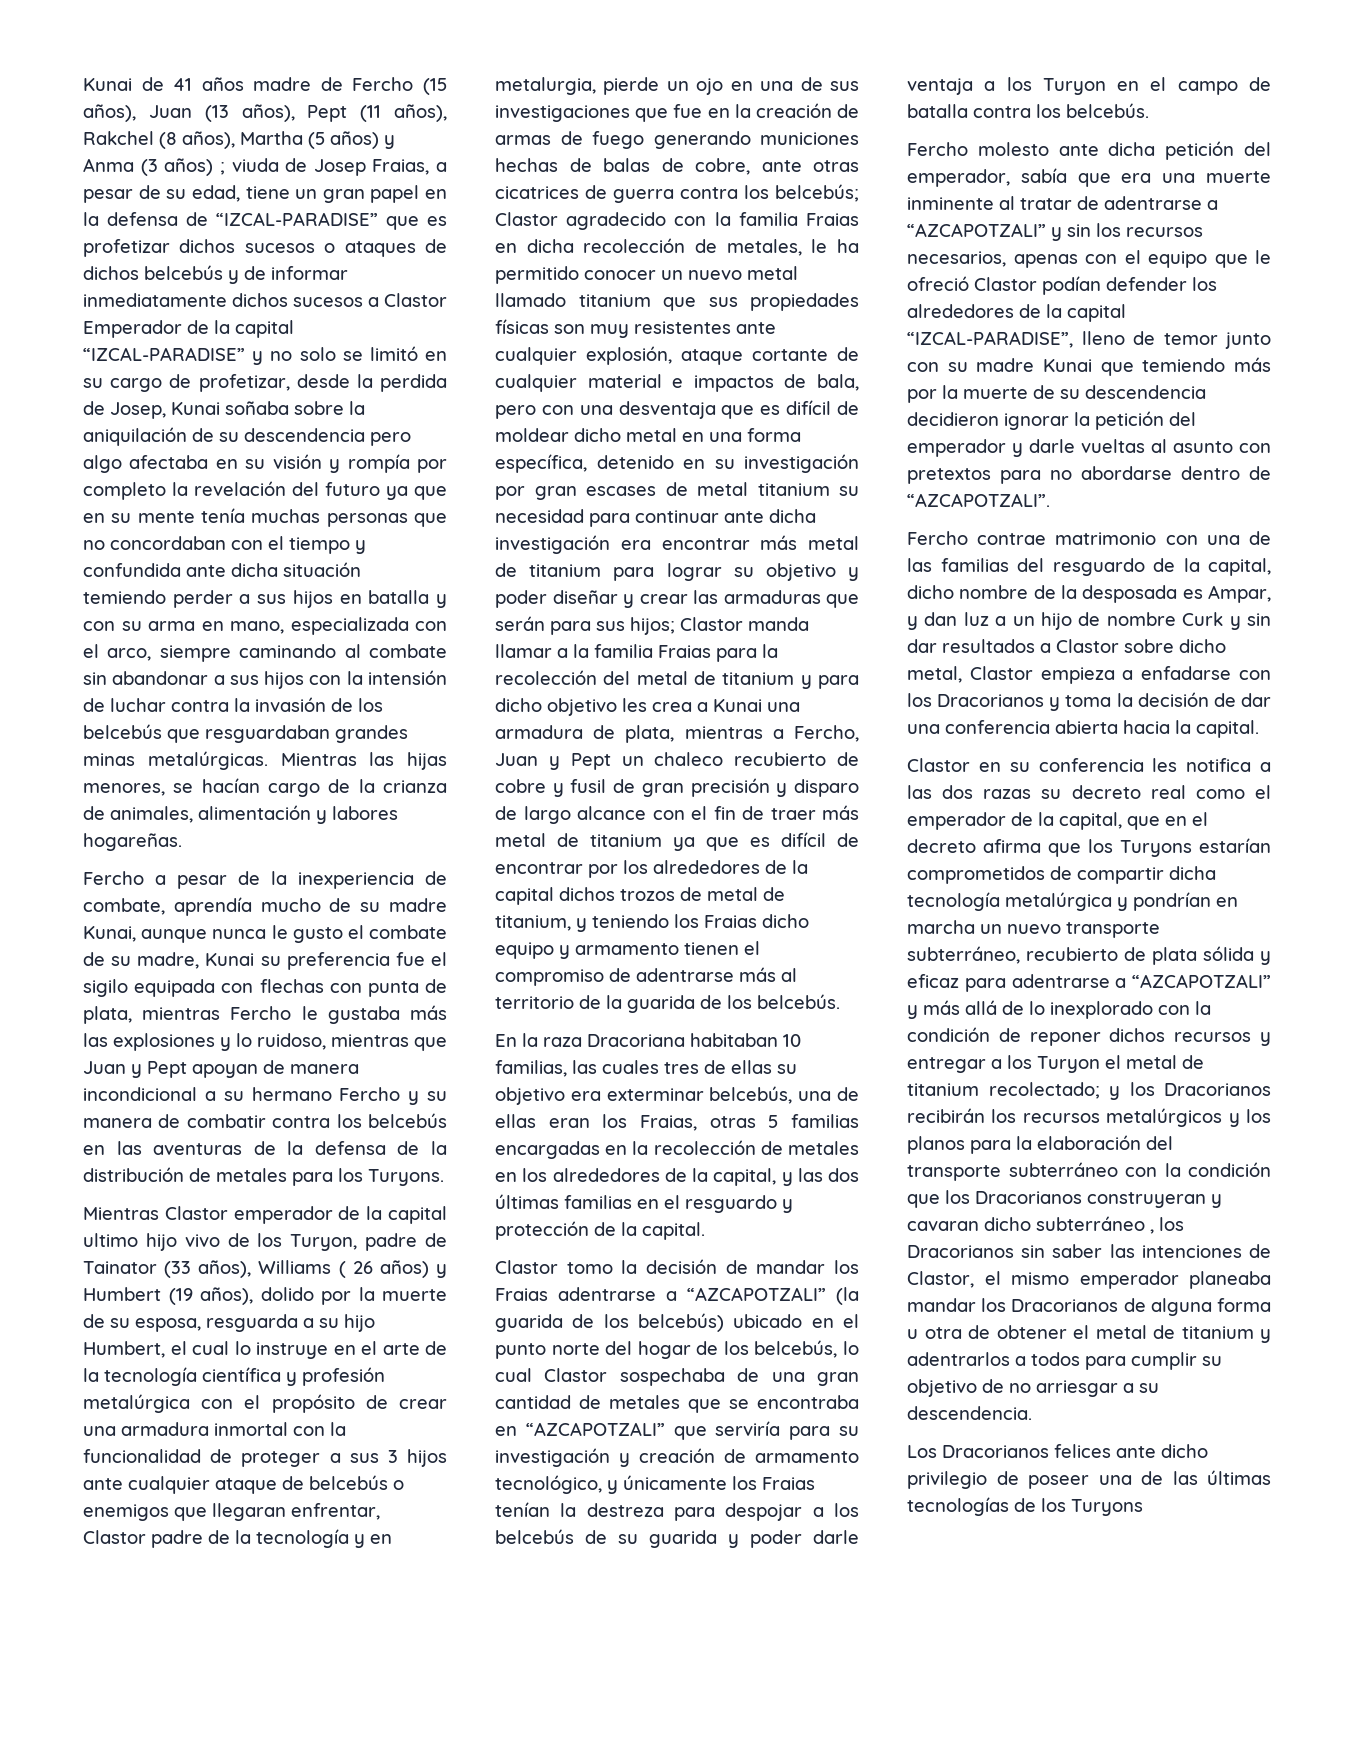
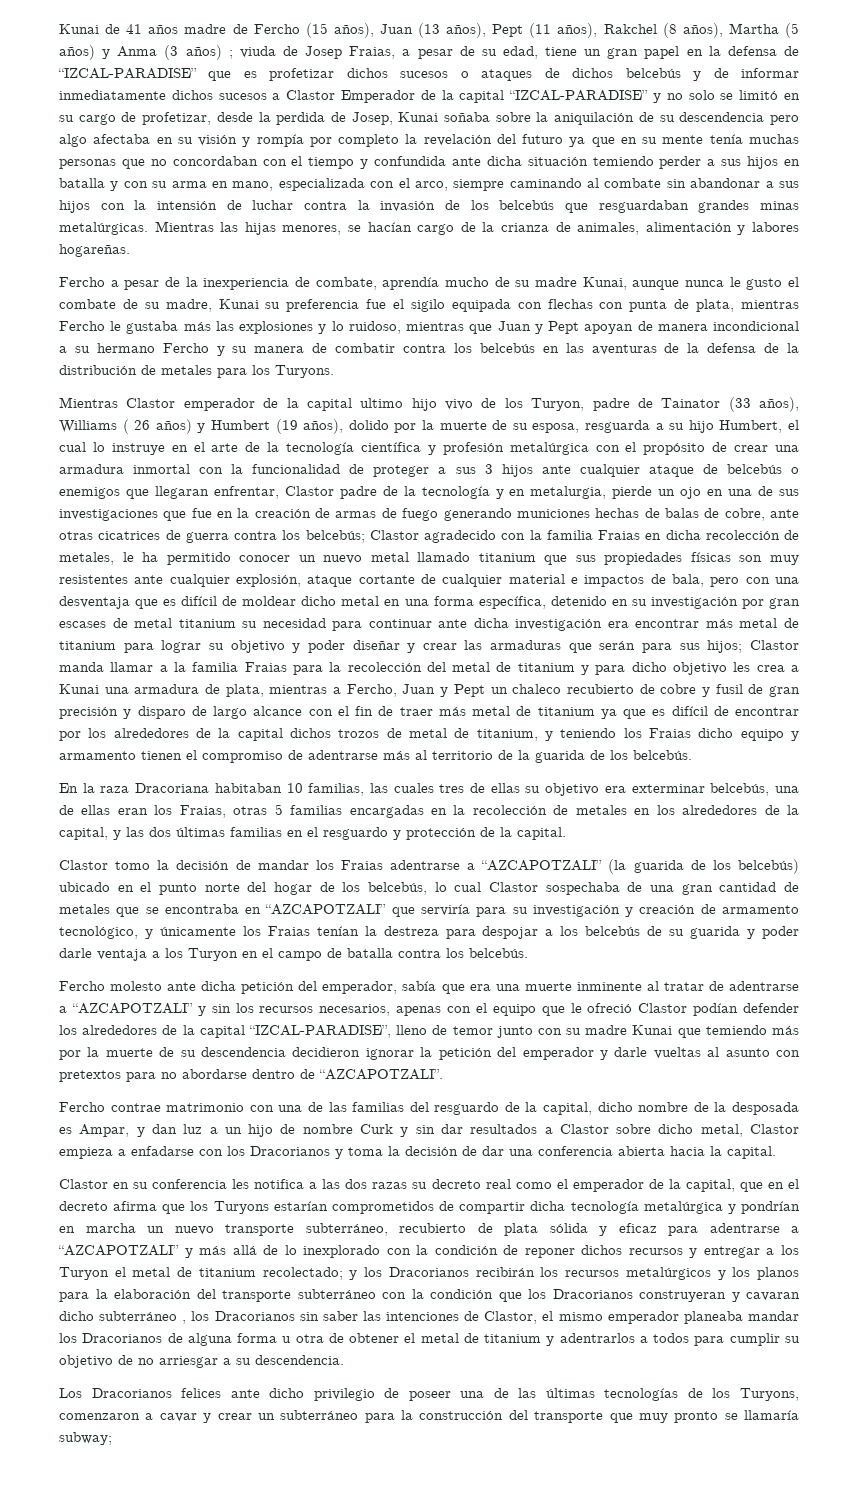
- Los Dracorianos felices ante dicho privilegio de poseer una de las últimas tecnologías de los Turyons
+ Los Dracorianos felices ante dicho privilegio de poseer una de las últimas tecnologías de los Turyons, comenzaron a cavar y crear un subterráneo para la construcción del transporte que muy pronto se llamaría subway;

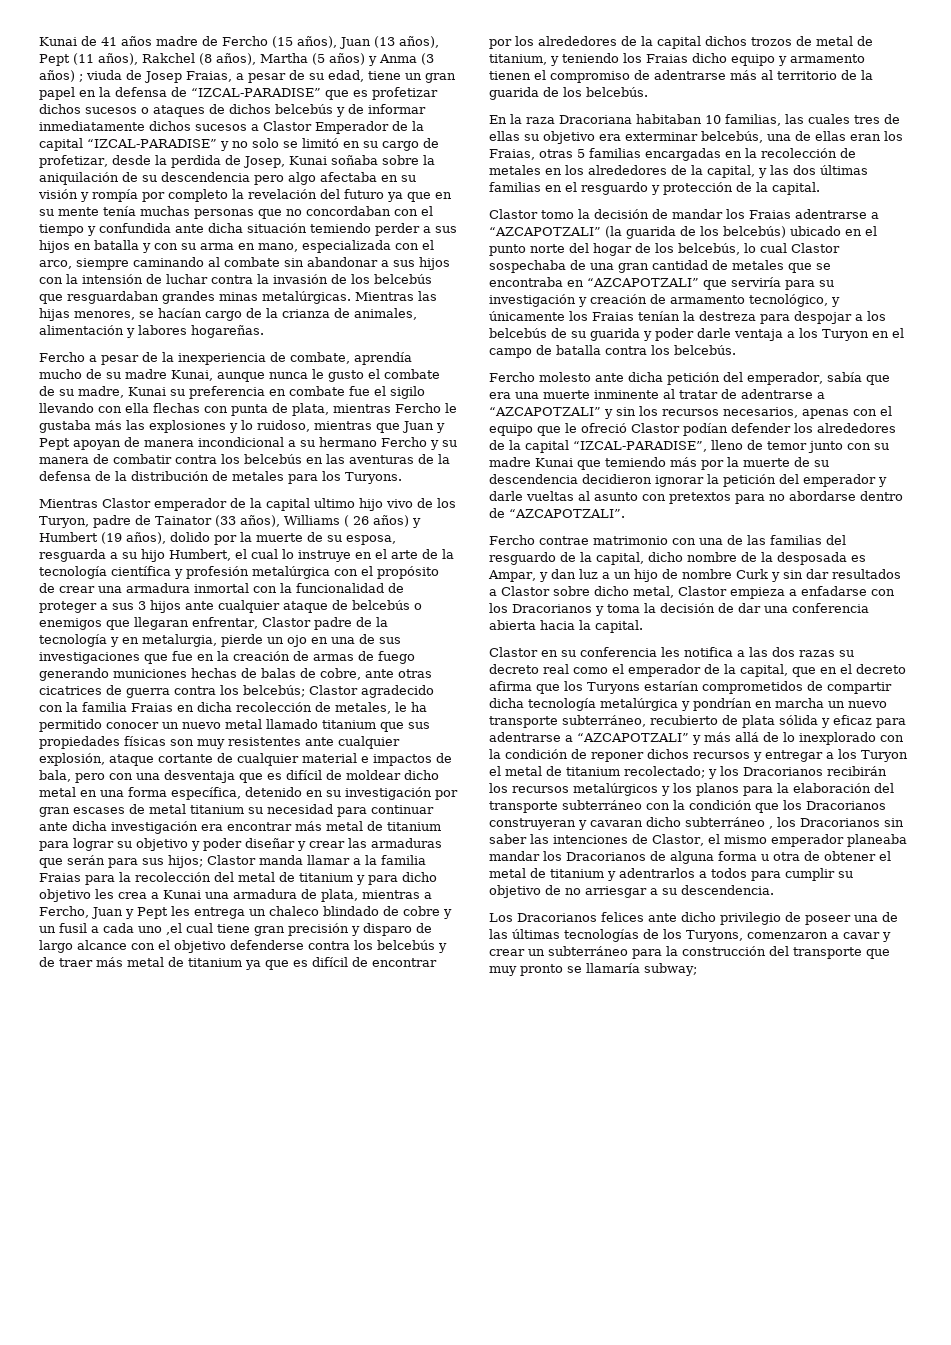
- Fercho a pesar de la inexperiencia de combate, aprendía mucho de su madre Kunai, aunque nunca le gusto el combate de su madre, Kunai su preferencia fue el sigilo equipada con flechas con punta de plata, mientras Fercho le gustaba más las explosiones y lo ruidoso, mientras que Juan y Pept apoyan de manera incondicional a su hermano Fercho y su manera de combatir contra los belcebús en las aventuras de la defensa de la distribución de metales para los Turyons.
+ Fercho a pesar de la inexperiencia de combate, aprendía mucho de su madre Kunai, aunque nunca le gusto el combate de su madre, Kunai su preferencia en combate fue el sigilo llevando con ella flechas con punta de plata, mientras Fercho le gustaba más las explosiones y lo ruidoso, mientras que Juan y Pept apoyan de manera incondicional a su hermano Fercho y su manera de combatir contra los belcebús en las aventuras de la defensa de la distribución de metales para los Turyons.
- Clastor manda llamar a la familia Fraias para la recolección del metal de titanium y para dicho objetivo les crea a Kunai una armadura de plata, mientras a Fercho, Juan y Pept un chaleco recubierto de cobre y fusil de gran precisión y disparo de largo alcance con el fin de traer más metal de titanium ya que es difícil de encontrar por los alrededores de la capital dichos trozos de metal de titanium, y teniendo los Fraias dicho equipo y armamento tienen el compromiso de adentrarse más al territorio de la guarida de los belcebús.
+ Clastor manda llamar a la familia Fraias para la recolección del metal de titanium y para dicho objetivo les crea a Kunai una armadura de plata, mientras a Fercho, Juan y Pept les entrega un chaleco blindado de cobre y un fusil a cada uno ,el cual tiene gran precisión y disparo de largo alcance con el objetivo defenderse contra los belcebús y de traer más metal de titanium ya que es difícil de encontrar por los alrededores de la capital dichos trozos de metal de titanium, y teniendo los Fraias dicho equipo y armamento tienen el compromiso de adentrarse más al territorio de la guarida de los belcebús.

